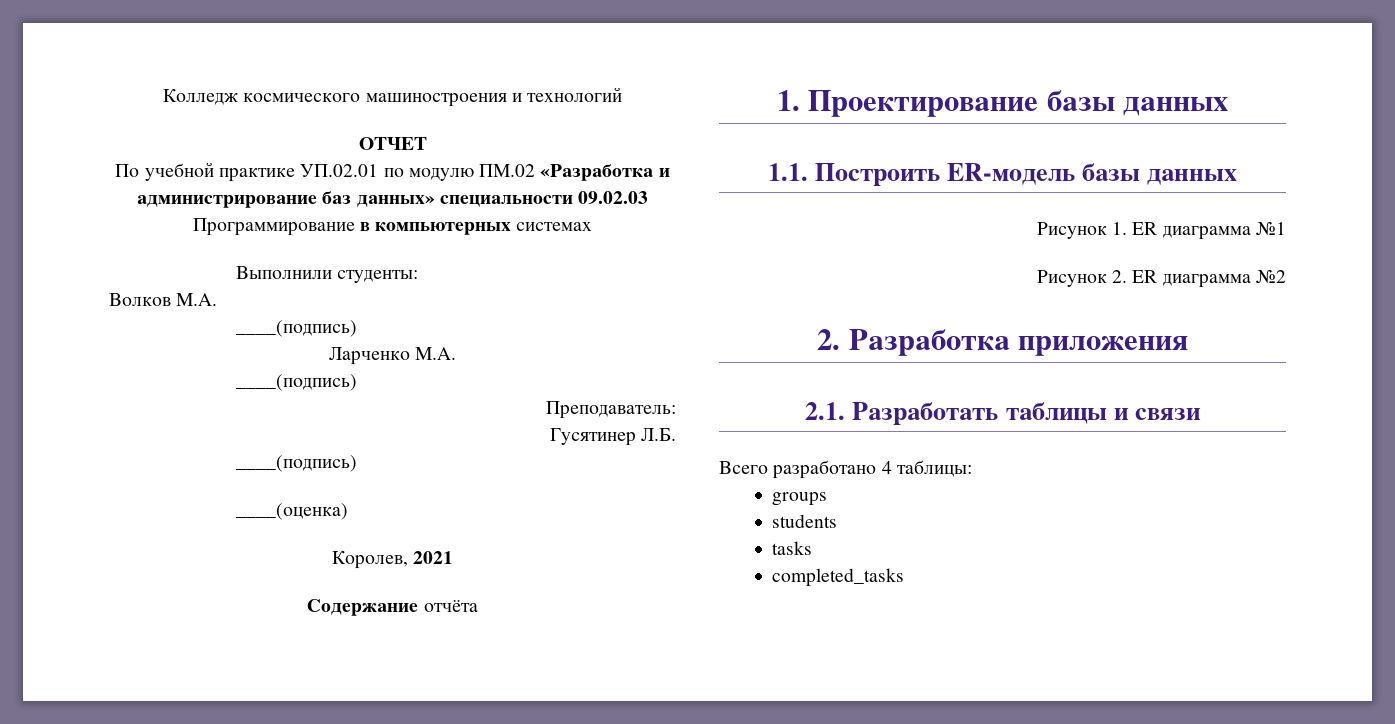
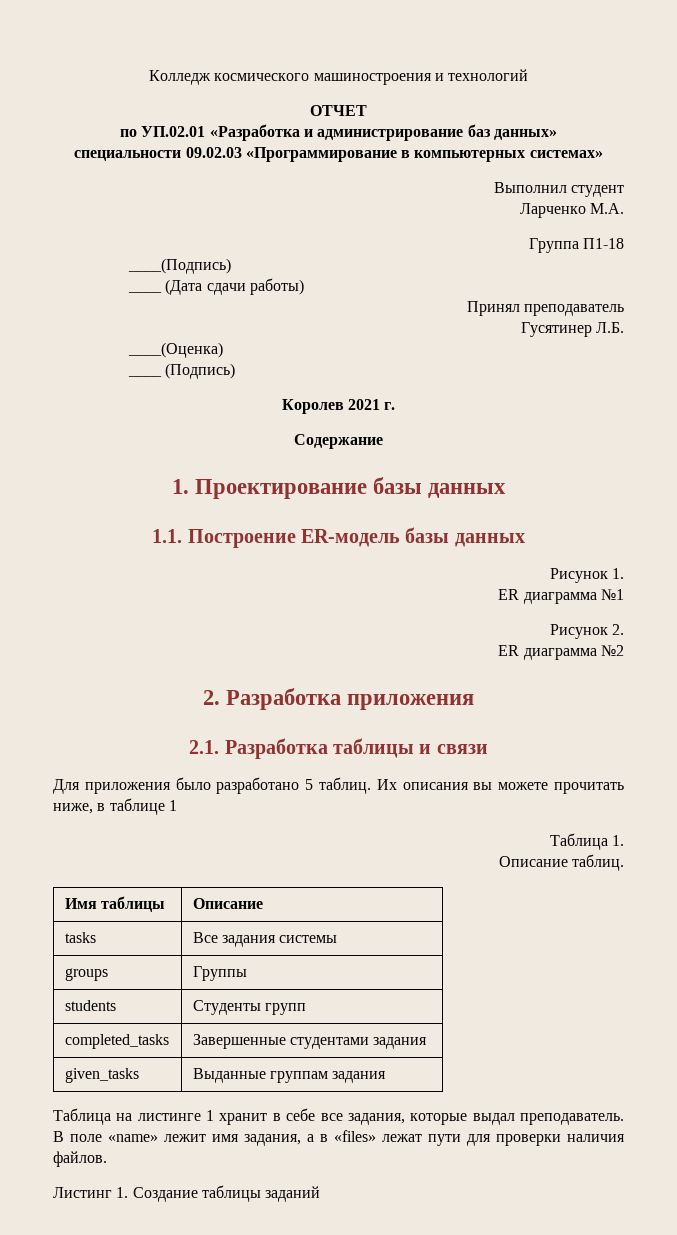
- По учебной практике УП.02.01 по модулю ПМ.02 «Разработка и администрирование баз данных» специальности 09.02.03 Программирование в компьютерных системах
- Выполнили студенты:
- Волков М.А.
- ____(подпись)
+ по УП.02.01 «Разработка и администрирование баз данных»
+ специальности 09.02.03 «Программирование в компьютерных системах»
+ Выполнил студент
  Ларченко М.А.
- ____(подпись)
- Преподаватель:
+ Группа П1-18
+ ____(Подпись)
+ ____ (Дата сдачи работы)
+ Принял преподаватель
  Гусятинер Л.Б.
- ____(подпись)
- ____(оценка)
- Королев, 2021
+ ____(Оценка)
+ ____ (Подпись)
+ Королев 2021 г.
- Содержание отчёта
+ Содержание
- 1.1. Построить ER-модель базы данных
+ 1.1. Построение ER-модель базы данных
- Рисунок 1. ER диаграмма №1
+ Рисунок 1.
+ ER диаграмма №1
- Рисунок 2. ER диаграмма №2
+ Рисунок 2.
+ ER диаграмма №2
- 2.1. Разработать таблицы и связи
+ 2.1. Разработка таблицы и связи
- Всего разработано 4 таблицы:
- groups
- students
- tasks
- completed_tasks
+ Для приложения было разработано 5 таблиц. Их описания вы можете прочитать ниже, в таблице 1
+ Таблица 1.
+ Описание таблиц.
+ Имя таблицы | Описание
+ tasks | Все задания системы
+ groups | Группы
+ students | Студенты групп
+ completed_tasks | Завершенные студентами задания
+ given_tasks | Выданные группам задания
+ Таблица на листинге 1 хранит в себе все задания, которые выдал преподаватель. В поле «name» лежит имя задания, а в «files» лежат пути для проверки наличия файлов.
+ Листинг 1. Создание таблицы заданий

